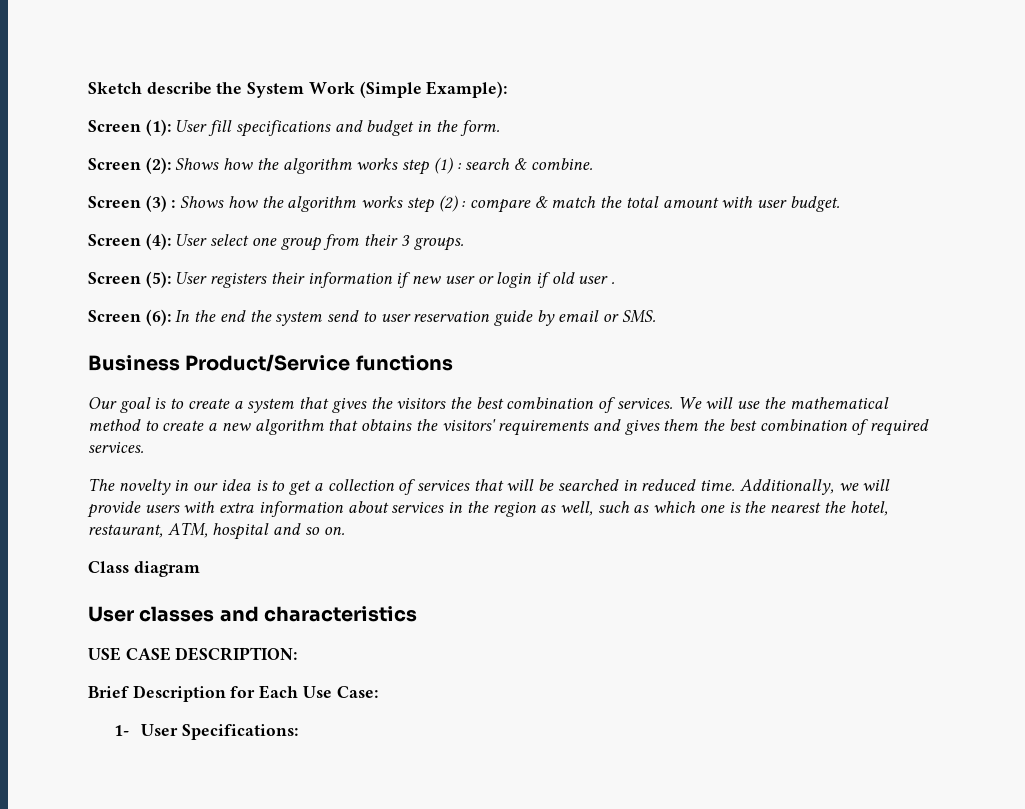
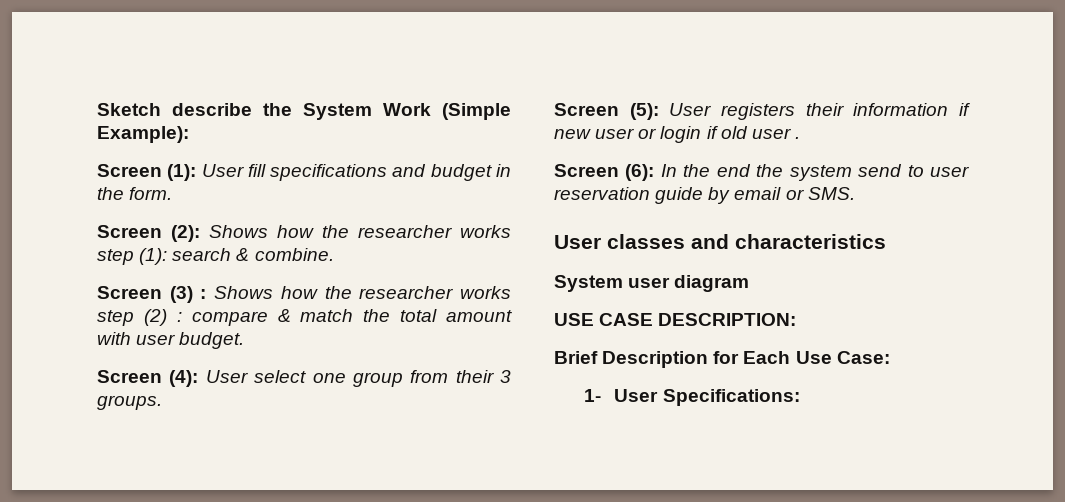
- Screen (2): Shows how the algorithm works step (1) : search & combine.
+ Screen (2): Shows how the researcher works step (1): search & combine.
- Screen (3) : Shows how the algorithm works step (2) : compare & match the total amount with user budget.
+ Screen (3) : Shows how the researcher works step (2) : compare & match the total amount with user budget.
- Business Product/Service functions
- Our goal is to create a system that gives the visitors the best combination of services. We will use the mathematical method to create a new algorithm that obtains the visitors' requirements and gives them the best combination of required services.
- The novelty in our idea is to get a collection of services that will be searched in reduced time. Additionally, we will provide users with extra information about services in the region as well, such as which one is the nearest the hotel, restaurant, ATM, hospital and so on.
- Class diagram
+ System user diagram

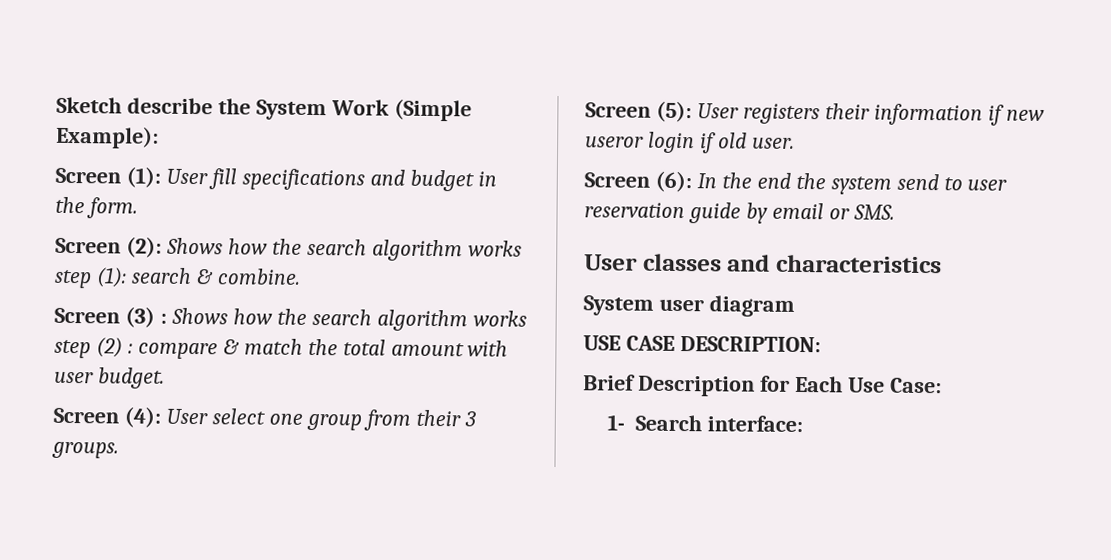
- Screen (2): Shows how the researcher works step (1): search & combine.
+ Screen (2): Shows how the search algorithm works step (1): search & combine.
- Screen (3) : Shows how the researcher works step (2) : compare & match the total amount with user budget.
+ Screen (3) : Shows how the search algorithm works step (2) : compare & match the total amount with user budget.
- Screen (5): User registers their information if new user or login if old user .
+ Screen (5): User registers their information if new useror login if old user.
- 1- User Specifications:
+ 1- Search interface:

